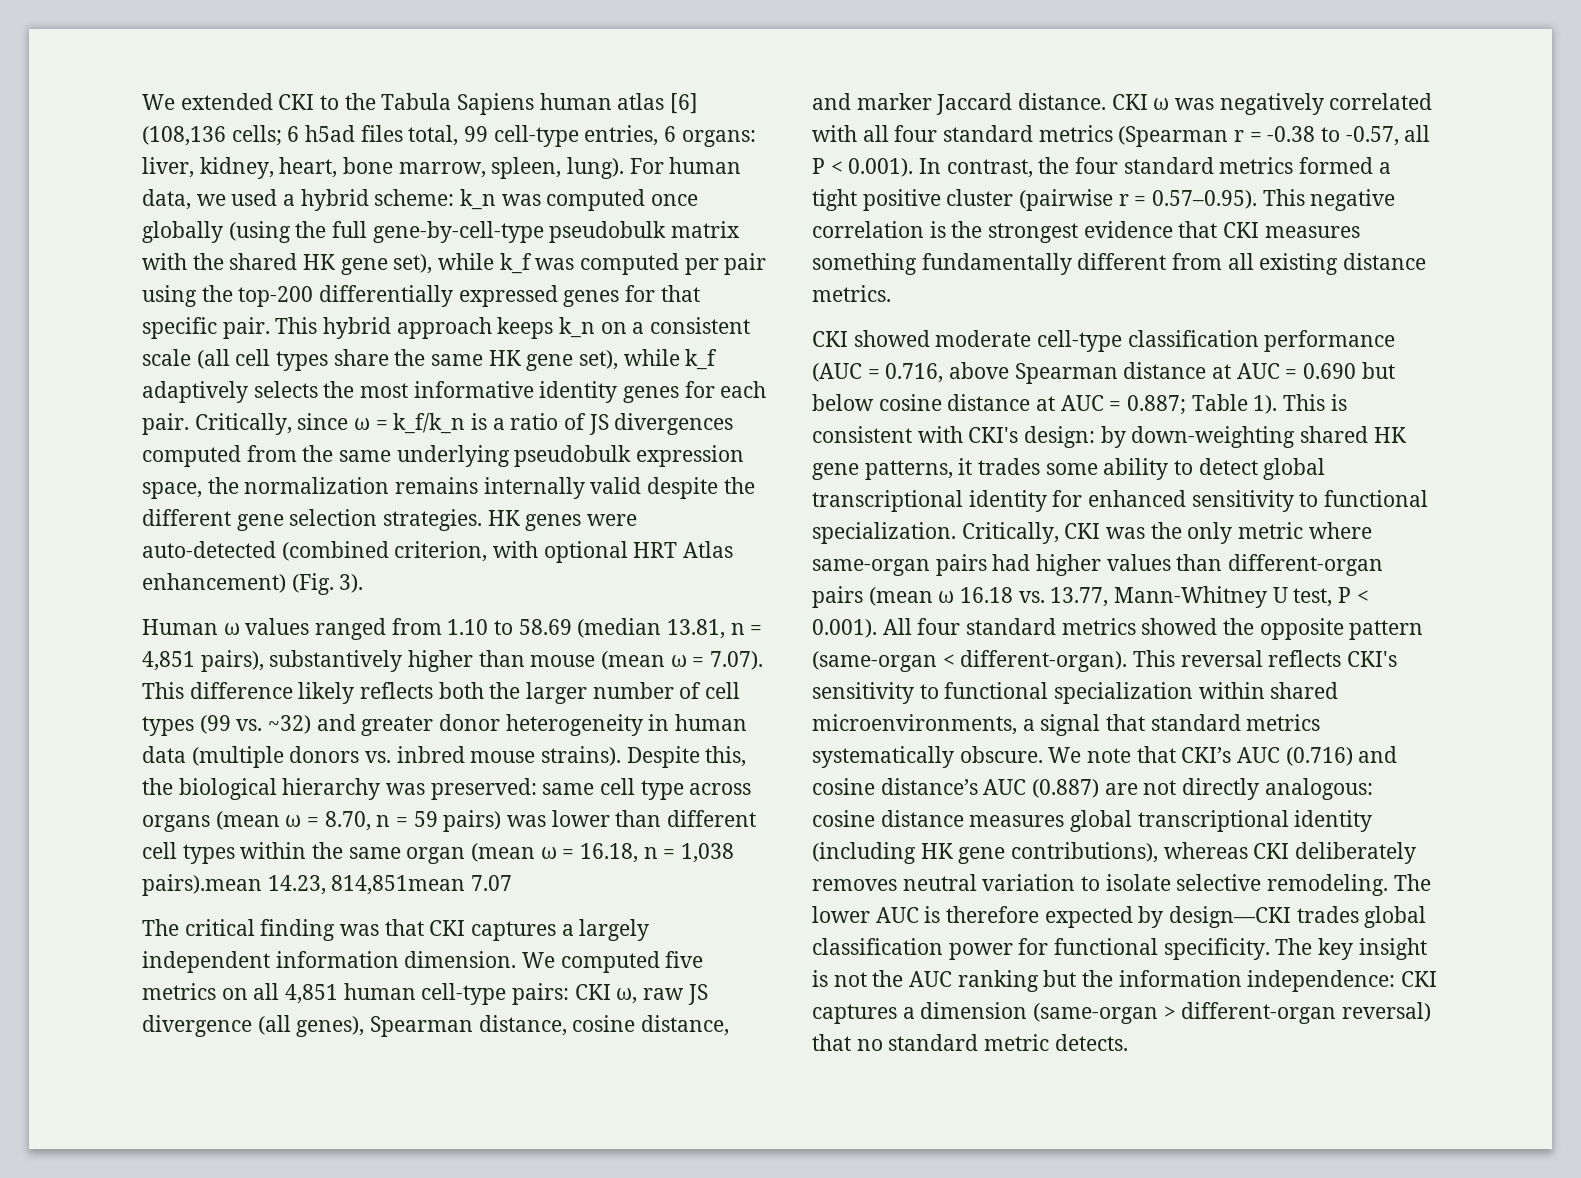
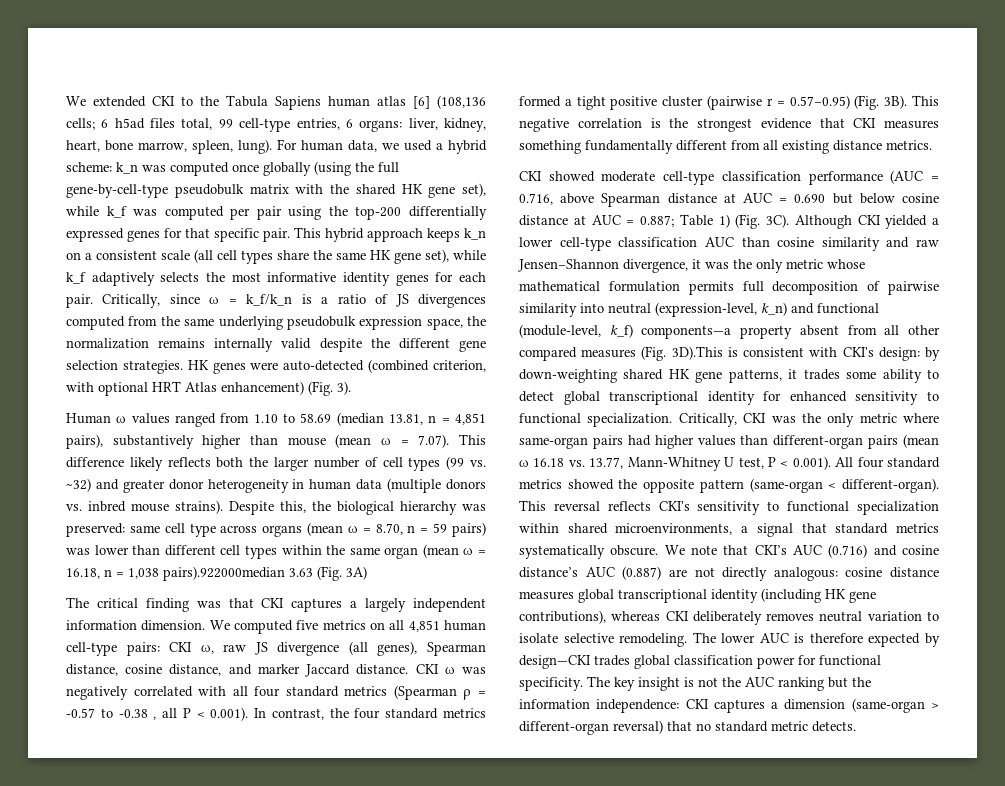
- Despite this, the biological hierarchy was preserved: same cell type across organs (mean ω = 8.70, n = 59 pairs) was lower than different cell types within the same organ (mean ω = 16.18, n = 1,038 pairs).mean 14.23, 814,851mean 7.07
+ Despite this, the biological hierarchy was preserved: same cell type across organs (mean ω = 8.70, n = 59 pairs) was lower than different cell types within the same organ (mean ω = 16.18, n = 1,038 pairs).922000median 3.63 (Fig. 3A)
- CKI ω was negatively correlated with all four standard metrics (Spearman r = -0.38 to -0.57, all P < 0.001). In contrast, the four standard metrics formed a tight positive cluster (pairwise r = 0.57–0.95). This negative correlation is the strongest evidence that CKI measures something fundamentally different from all existing distance metrics.
+ CKI ω was negatively correlated with all four standard metrics (Spearman ρ = -0.57 to -0.38 , all P < 0.001). In contrast, the four standard metrics formed a tight positive cluster (pairwise r = 0.57–0.95) (Fig. 3B). This negative correlation is the strongest evidence that CKI measures something fundamentally different from all existing distance metrics.
- CKI showed moderate cell-type classification performance (AUC = 0.716, above Spearman distance at AUC = 0.690 but below cosine distance at AUC = 0.887; Table 1). This is consistent with CKI's design: by down-weighting shared HK gene patterns, it trades some ability to detect global transcriptional identity for enhanced sensitivity to functional specialization.
+ CKI showed moderate cell-type classification performance (AUC = 0.716, above Spearman distance at AUC = 0.690 but below cosine distance at AUC = 0.887; Table 1) (Fig. 3C). Although CKI yielded a lower cell-type classification AUC than cosine similarity and raw Jensen–Shannon divergence, it was the only metric whose mathematical formulation permits full decomposition of pairwise similarity into neutral (expression-level, k_n) and functional (module-level, k_f) components—a property absent from all other compared measures (Fig. 3D).This is consistent with CKI's design: by down-weighting shared HK gene patterns, it trades some ability to detect global transcriptional identity for enhanced sensitivity to functional specialization.

